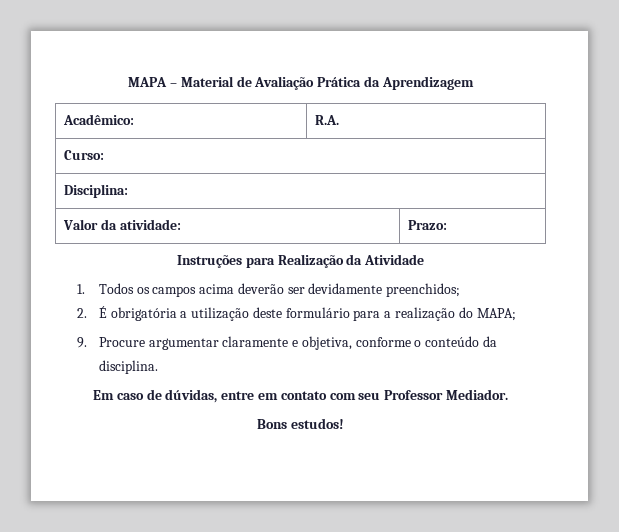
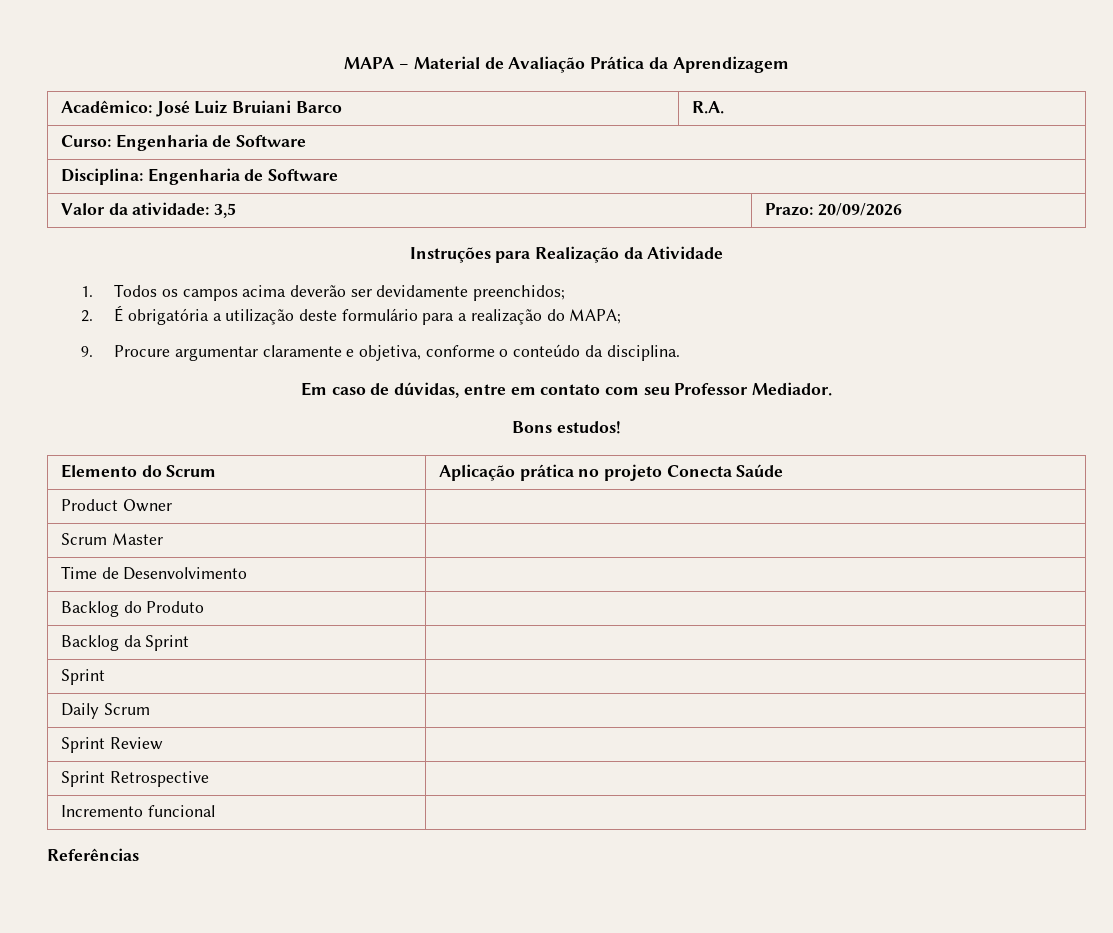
- Acadêmico: | R.A.
- Curso:
- Disciplina:
+ Acadêmico: José Luiz Bruiani Barco | R.A.
+ Curso: Engenharia de Software
+ Disciplina: Engenharia de Software
- Valor da atividade: | Prazo:
+ Valor da atividade: 3,5 | Prazo: 20/09/2026
+ Elemento do Scrum | Aplicação prática no projeto Conecta Saúde
+ Product Owner |
+ Scrum Master |
+ Time de Desenvolvimento |
+ Backlog do Produto |
+ Backlog da Sprint |
+ Sprint |
+ Daily Scrum |
+ Sprint Review |
+ Sprint Retrospective |
+ Incremento funcional |
+ Referências

